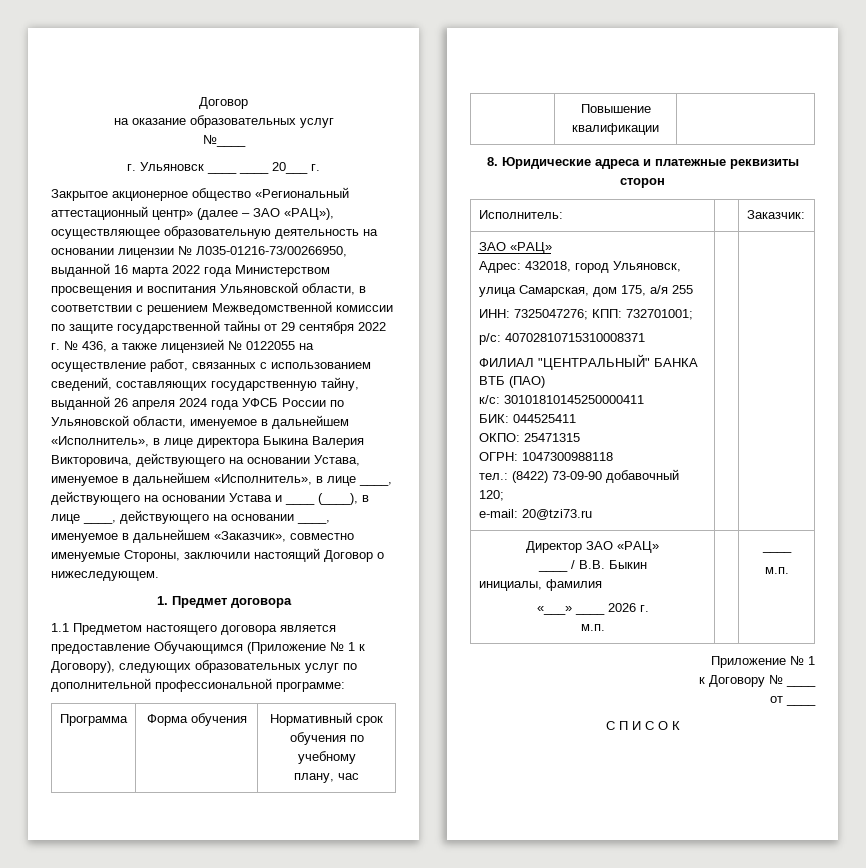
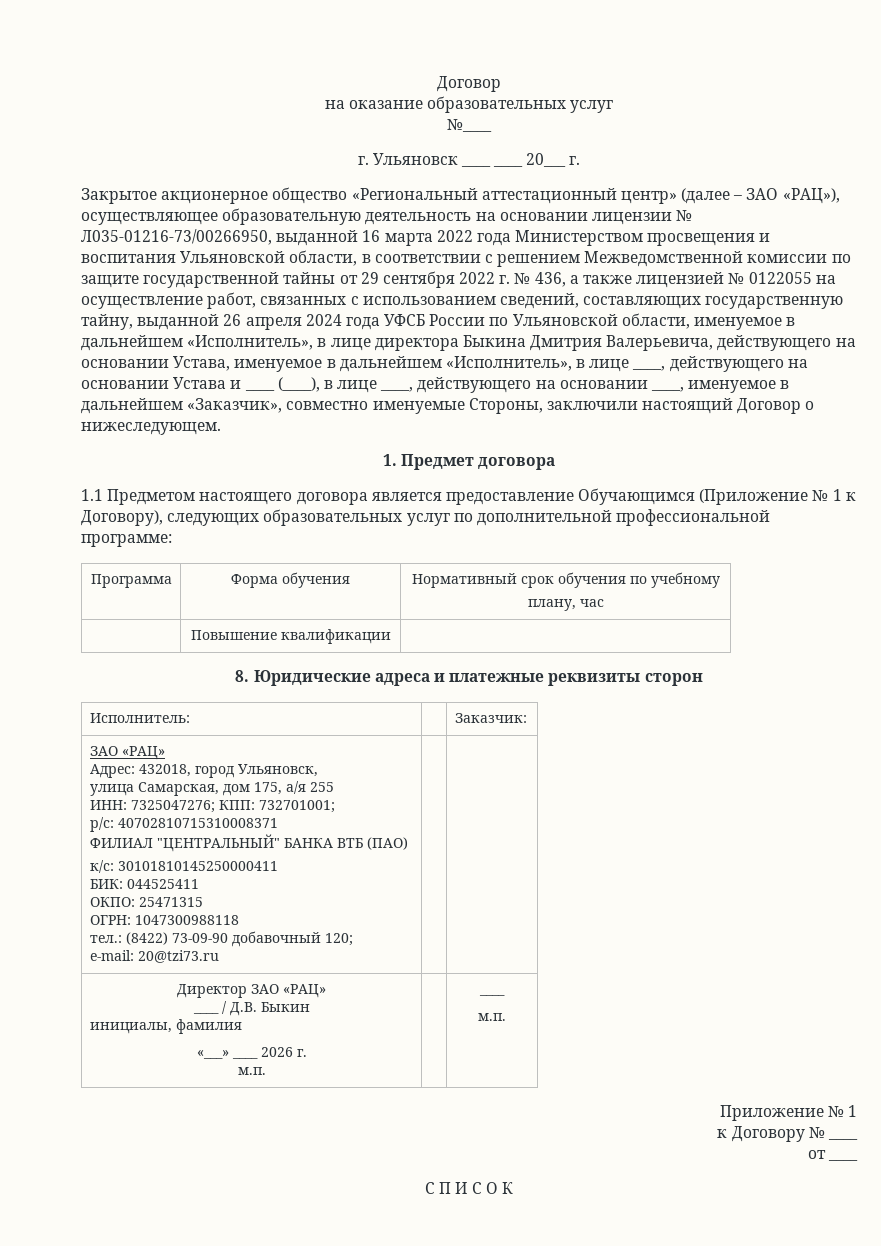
- Закрытое акционерное общество «Региональный аттестационный центр» (далее – ЗАО «РАЦ»), осуществляющее образовательную деятельность на основании лицензии № Л035-01216-73/00266950, выданной 16 марта 2022 года Министерством просвещения и воспитания Ульяновской области, в соответствии с решением Межведомственной комиссии по защите государственной тайны от 29 сентября 2022 г. № 436, а также лицензией № 0122055 на осуществление работ, связанных с использованием сведений, составляющих государственную тайну, выданной 26 апреля 2024 года УФСБ России по Ульяновской области, именуемое в дальнейшем «Исполнитель», в лице директора Быкина Валерия Викторовича, действующего на основании Устава, именуемое в дальнейшем «Исполнитель», в лице ____, действующего на основании Устава и ____ (____), в лице ____, действующего на основании ____, именуемое в дальнейшем «Заказчик», совместно именуемые Стороны, заключили настоящий Договор о нижеследующем.
+ Закрытое акционерное общество «Региональный аттестационный центр» (далее – ЗАО «РАЦ»), осуществляющее образовательную деятельность на основании лицензии № Л035-01216-73/00266950, выданной 16 марта 2022 года Министерством просвещения и воспитания Ульяновской области, в соответствии с решением Межведомственной комиссии по защите государственной тайны от 29 сентября 2022 г. № 436, а также лицензией № 0122055 на осуществление работ, связанных с использованием сведений, составляющих государственную тайну, выданной 26 апреля 2024 года УФСБ России по Ульяновской области, именуемое в дальнейшем «Исполнитель», в лице директора Быкина Дмитрия Валерьевича, действующего на основании Устава, именуемое в дальнейшем «Исполнитель», в лице ____, действующего на основании Устава и ____ (____), в лице ____, действующего на основании ____, именуемое в дальнейшем «Заказчик», совместно именуемые Стороны, заключили настоящий Договор о нижеследующем.
  Директор ЗАО «РАЦ»
- ____ / В.В. Быкин
+ ____ / Д.В. Быкин

